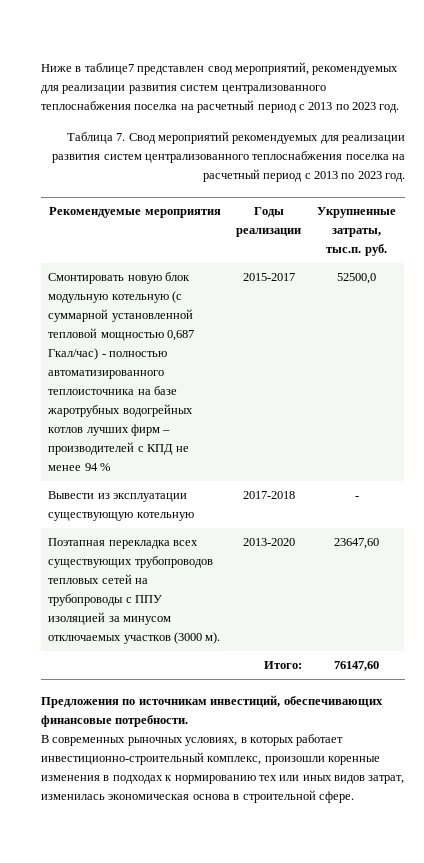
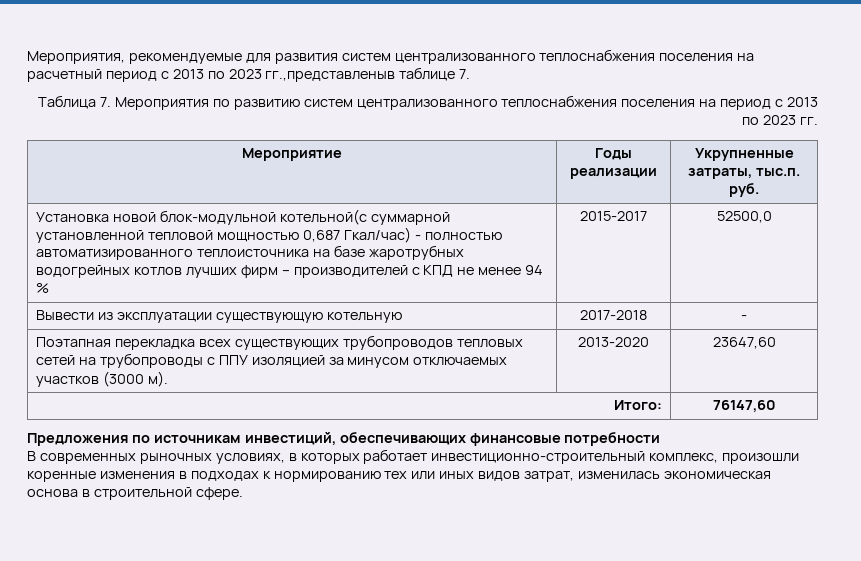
- Ниже в таблице7 представлен свод мероприятий, рекомендуемых для реализации развития систем централизованного теплоснабжения поселка на расчетный период с 2013 по 2023 год.
+ Мероприятия, рекомендуемые для развития систем централизованного теплоснабжения поселения на расчетный период с 2013 по 2023 гг.,представленыв таблице 7.
- Таблица 7. Свод мероприятий рекомендуемых для реализации развития систем централизованного теплоснабжения поселка на расчетный период с 2013 по 2023 год.
- Рекомендуемые мероприятия | Годы реализации | Укрупненные затраты, тыс.п. руб.
+ Таблица 7. Мероприятия по развитию систем централизованного теплоснабжения поселения на период с 2013 по 2023 гг.
+ Мероприятие | Годы реализации | Укрупненные затраты, тыс.п. руб.
- Смонтировать новую блок модульную котельную (с суммарной установленной тепловой мощностью 0,687 Гкал/час) - полностью автоматизированного теплоисточника на базе жаротрубных водогрейных котлов лучших фирм – производителей с КПД не менее 94 % | 2015-2017 | 52500,0
+ Установка новой блок-модульной котельной(с суммарной установленной тепловой мощностью 0,687 Гкал/час) - полностью автоматизированного теплоисточника на базе жаротрубных водогрейных котлов лучших фирм – производителей с КПД не менее 94 % | 2015-2017 | 52500,0
- Предложения по источникам инвестиций, обеспечивающих финансовые потребности.
+ Предложения по источникам инвестиций, обеспечивающих финансовые потребности

